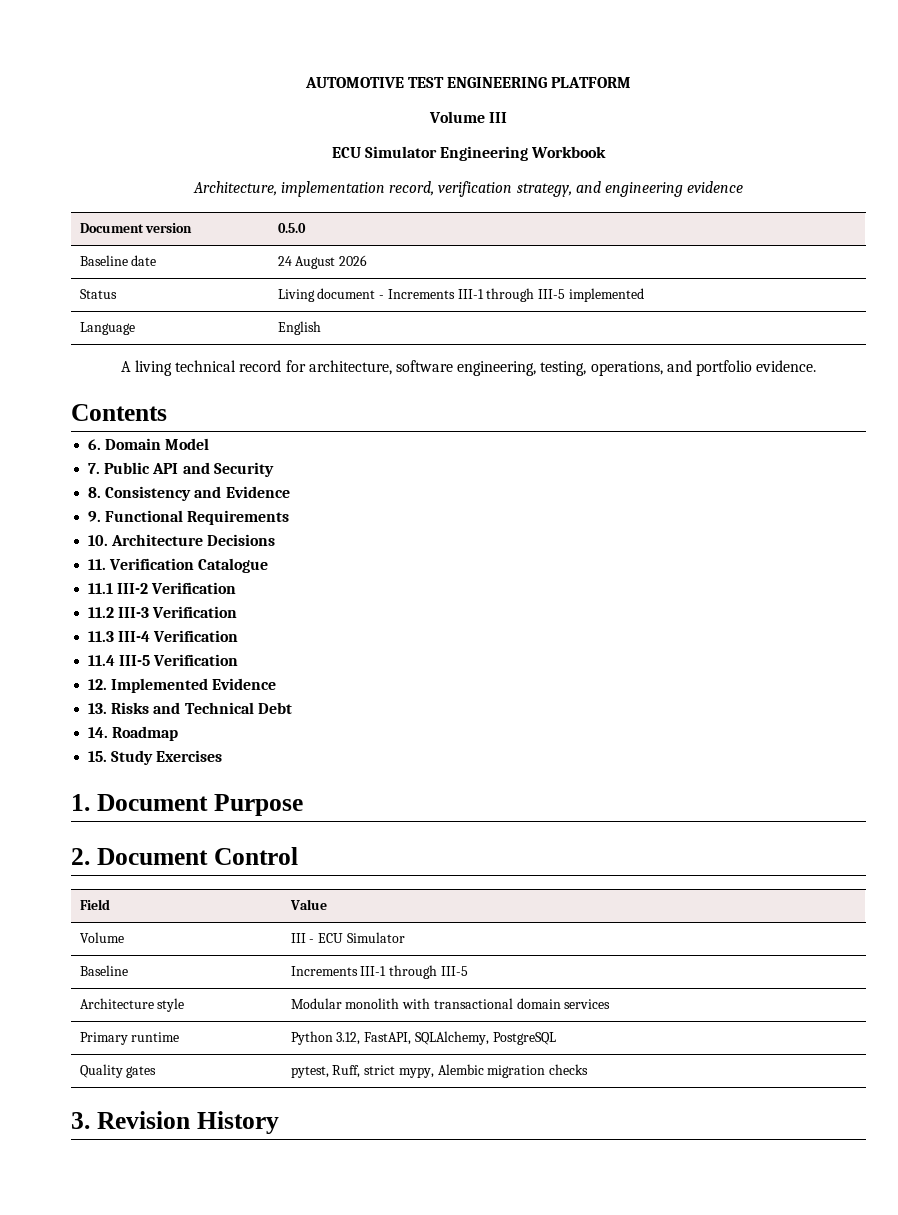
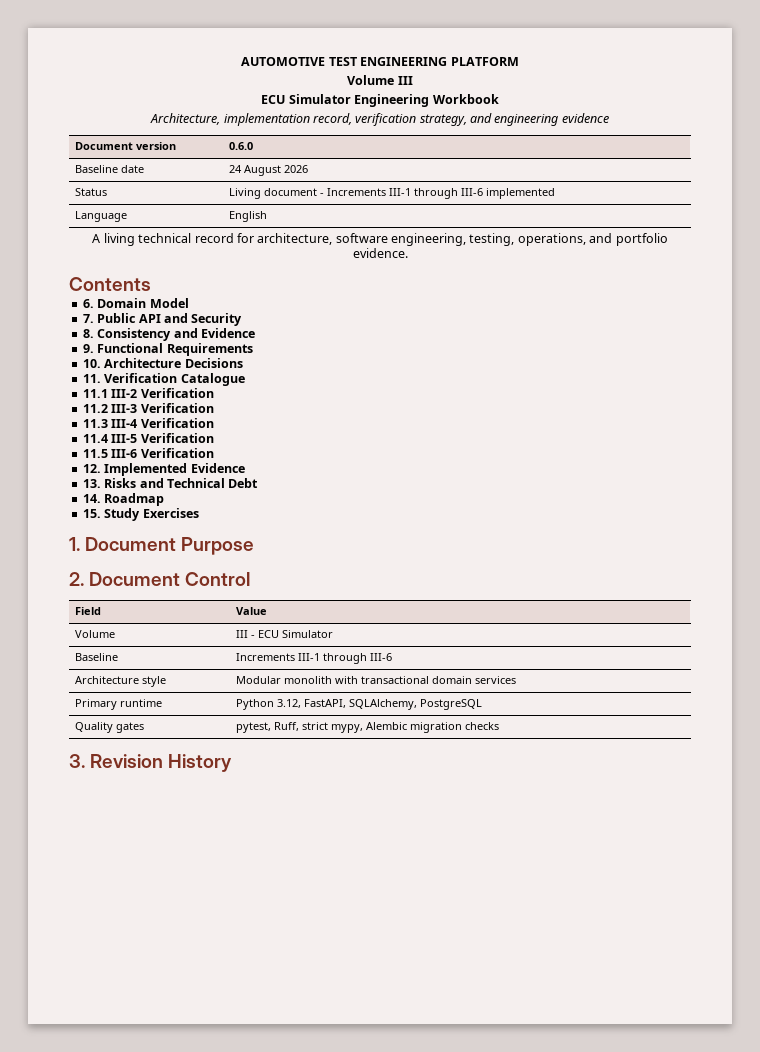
- Document version | 0.5.0
+ Document version | 0.6.0
- Status | Living document - Increments III-1 through III-5 implemented
+ Status | Living document - Increments III-1 through III-6 implemented
+ 11.5 III-6 Verification
- Baseline | Increments III-1 through III-5
+ Baseline | Increments III-1 through III-6

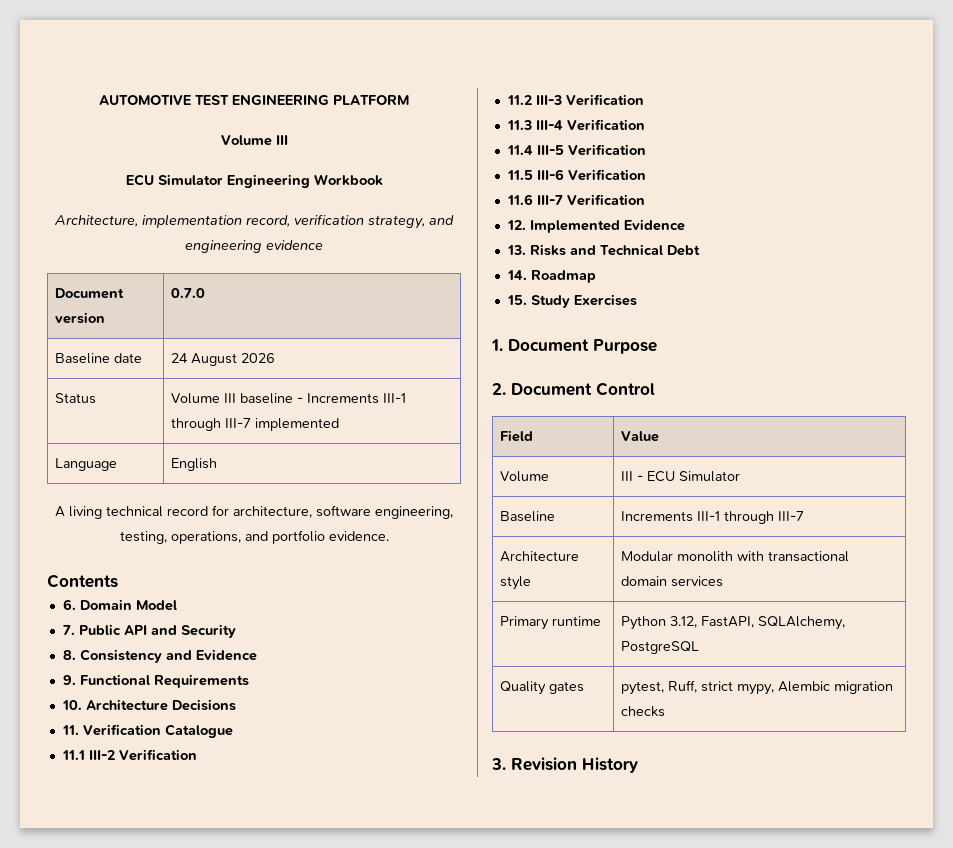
- Document version | 0.6.0
+ Document version | 0.7.0
- Status | Living document - Increments III-1 through III-6 implemented
+ Status | Volume III baseline - Increments III-1 through III-7 implemented
+ 11.6 III-7 Verification
- Baseline | Increments III-1 through III-6
+ Baseline | Increments III-1 through III-7

